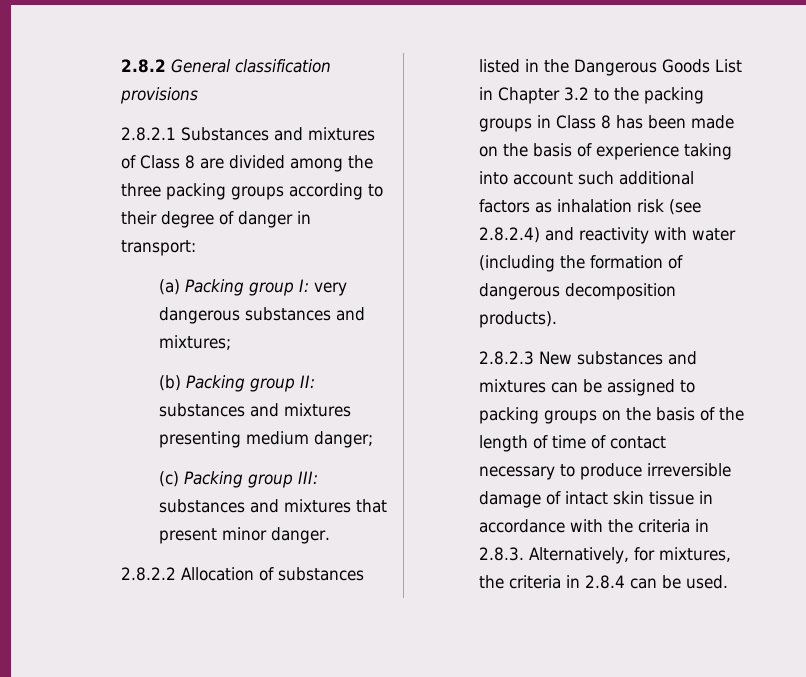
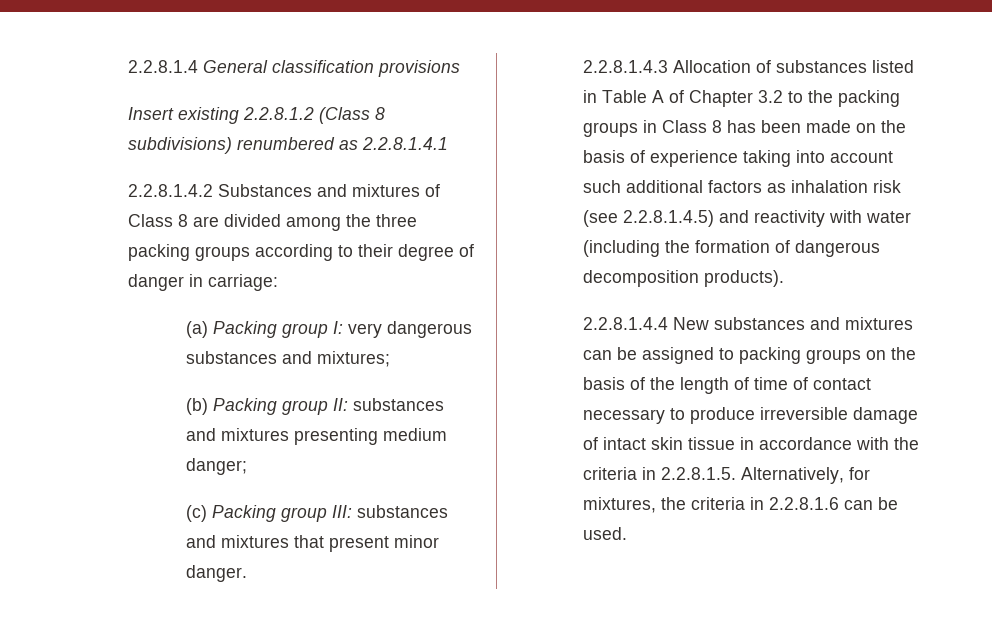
- 2.8.2 General classification provisions
+ 2.2.8.1.4 General classification provisions
- 2.8.2.1 Substances and mixtures of Class 8 are divided among the three packing groups according to their degree of danger in transport:
+ Insert existing 2.2.8.1.2 (Class 8 subdivisions) renumbered as 2.2.8.1.4.1
+ 2.2.8.1.4.2 Substances and mixtures of Class 8 are divided among the three packing groups according to their degree of danger in carriage:
- 2.8.2.2 Allocation of substances listed in the Dangerous Goods List in Chapter 3.2 to the packing groups in Class 8 has been made on the basis of experience taking into account such additional factors as inhalation risk (see 2.8.2.4) and reactivity with water (including the formation of dangerous decomposition products).
+ 2.2.8.1.4.3 Allocation of substances listed in Table A of Chapter 3.2 to the packing groups in Class 8 has been made on the basis of experience taking into account such additional factors as inhalation risk (see 2.2.8.1.4.5) and reactivity with water (including the formation of dangerous decomposition products).
- 2.8.2.3 New substances and mixtures can be assigned to packing groups on the basis of the length of time of contact necessary to produce irreversible damage of intact skin tissue in accordance with the criteria in 2.8.3. Alternatively, for mixtures, the criteria in 2.8.4 can be used.
+ 2.2.8.1.4.4 New substances and mixtures can be assigned to packing groups on the basis of the length of time of contact necessary to produce irreversible damage of intact skin tissue in accordance with the criteria in 2.2.8.1.5. Alternatively, for mixtures, the criteria in 2.2.8.1.6 can be used.

